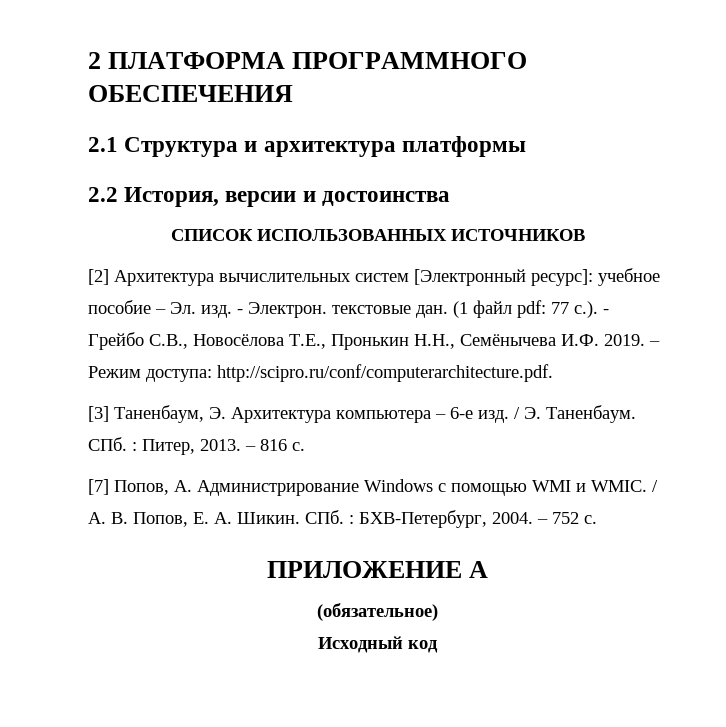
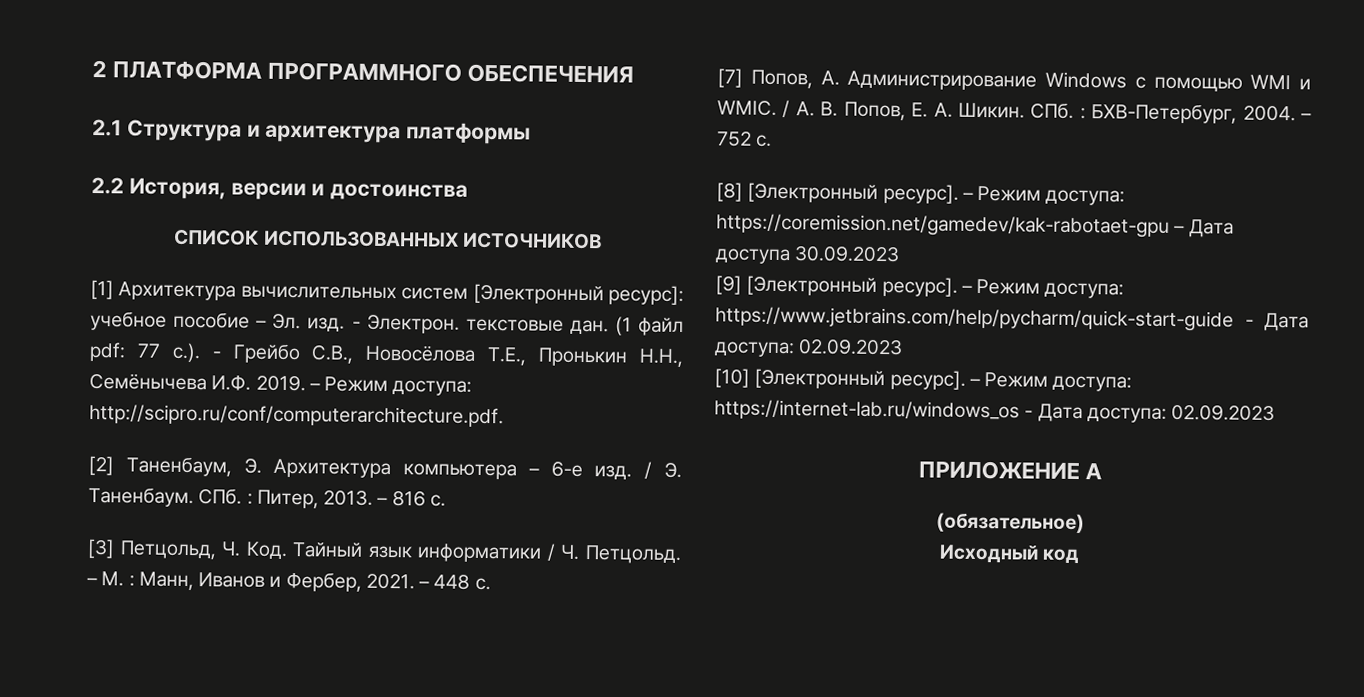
- [2] Архитектура вычислительных систем [Электронный ресурс]: учебное пособие – Эл. изд.
+ [1] Архитектура вычислительных систем [Электронный ресурс]: учебное пособие – Эл. изд.
- [3] Таненбаум, Э. Архитектура компьютера – 6-е изд.
+ [2] Таненбаум, Э. Архитектура компьютера – 6-е изд.
+ [3] Петцольд, Ч. Код. Тайный язык информатики / Ч. Петцольд. – М. : Манн, Иванов и Фербер, 2021. – 448 с.
+ [8] [Электронный ресурс]. – Режим доступа: https://coremission.net/gamedev/kak-rabotaet-gpu – Дата доступа 30.09.2023
+ [9] [Электронный ресурс]. – Режим доступа: https://www.jetbrains.com/help/pycharm/quick-start-guide - Дата доступа: 02.09.2023
+ [10] [Электронный ресурс]. – Режим доступа: https://internet-lab.ru/windows_os - Дата доступа: 02.09.2023

